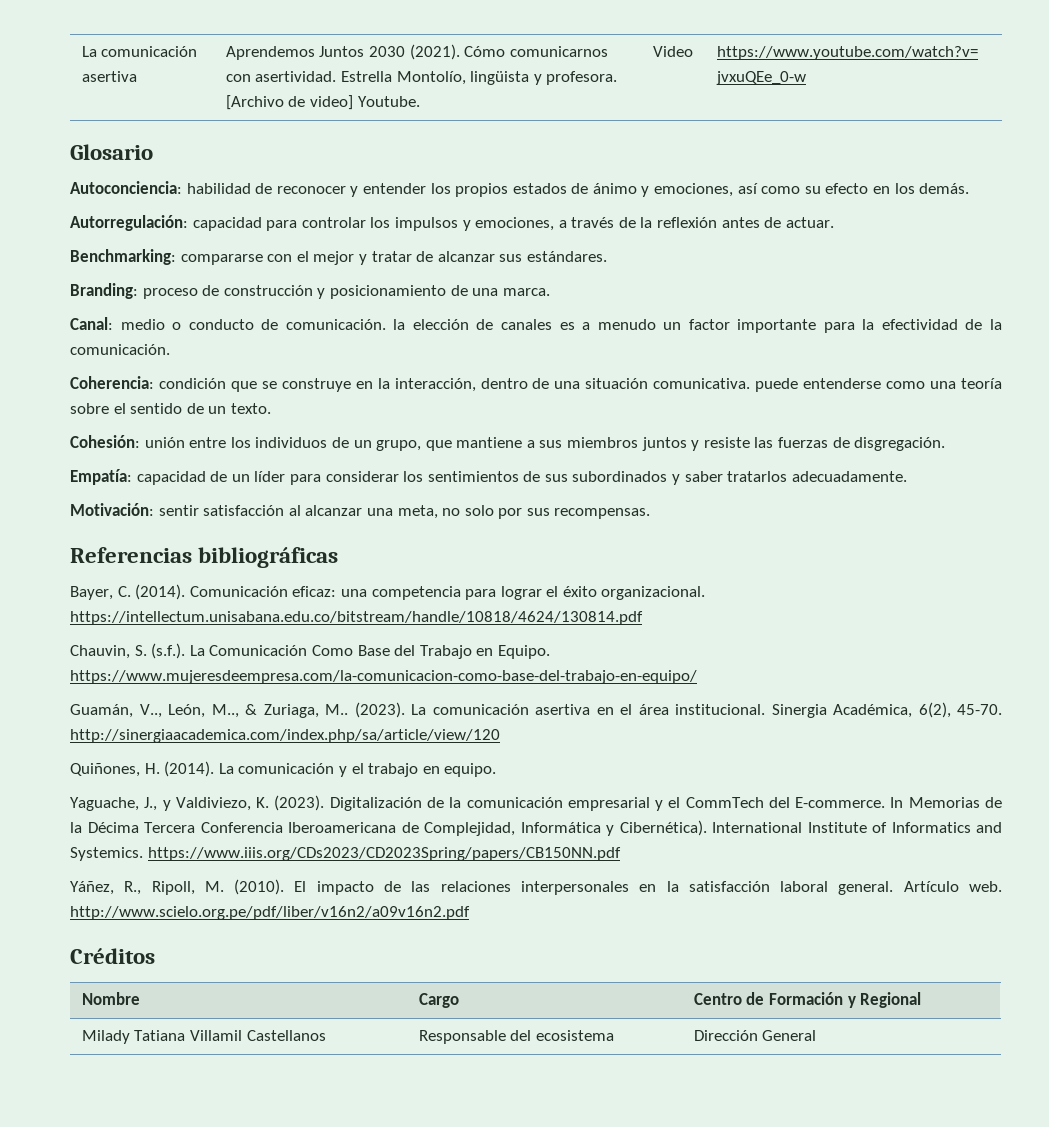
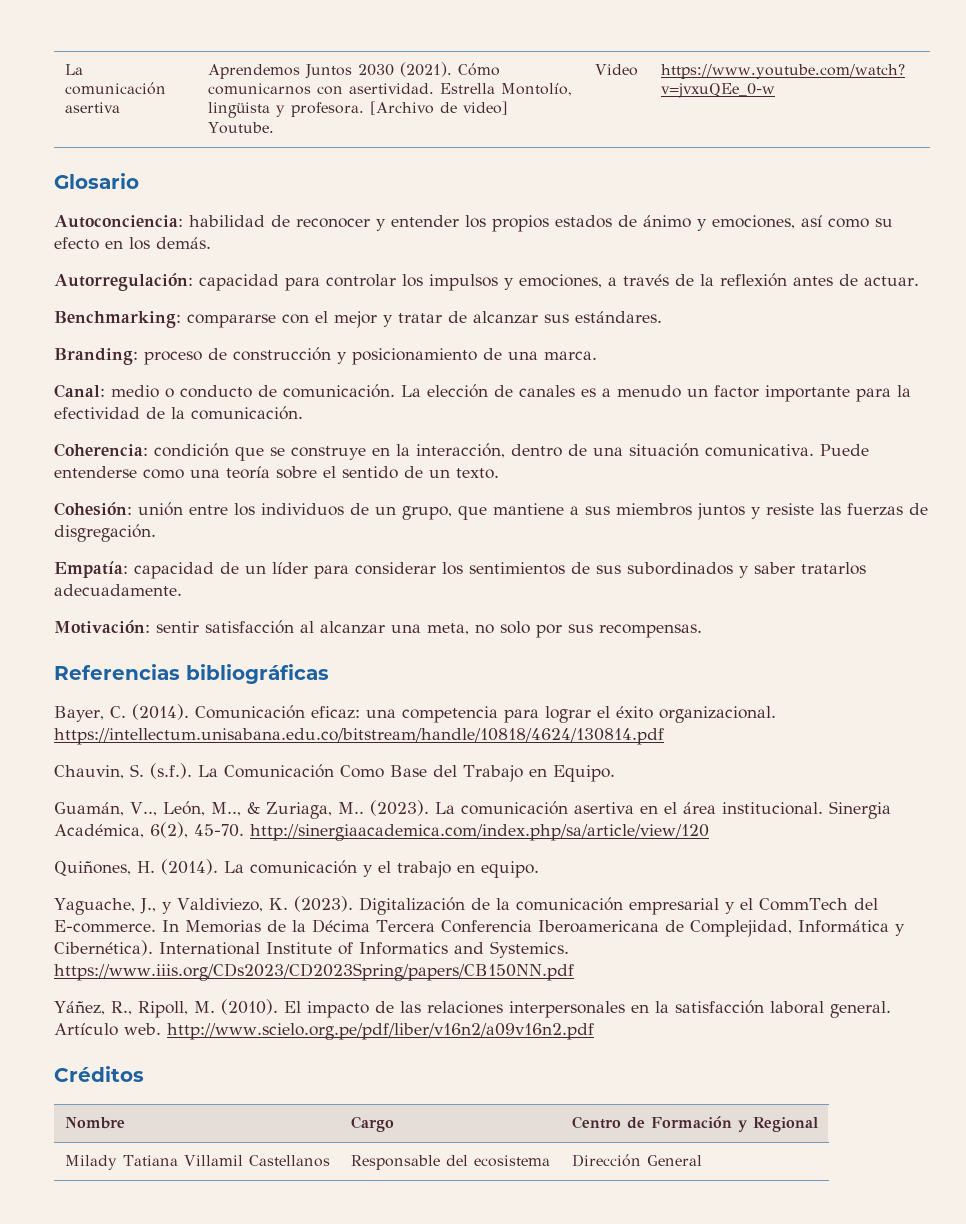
- Canal: medio o conducto de comunicación. la elección de canales es a menudo un factor importante para la efectividad de la comunicación.
+ Canal: medio o conducto de comunicación. La elección de canales es a menudo un factor importante para la efectividad de la comunicación.
- Coherencia: condición que se construye en la interacción, dentro de una situación comunicativa. puede entenderse como una teoría sobre el sentido de un texto.
+ Coherencia: condición que se construye en la interacción, dentro de una situación comunicativa. Puede entenderse como una teoría sobre el sentido de un texto.
- Chauvin, S. (s.f.). La Comunicación Como Base del Trabajo en Equipo. https://www.mujeresdeempresa.com/la-comunicacion-como-base-del-trabajo-en-equipo/
+ Chauvin, S. (s.f.). La Comunicación Como Base del Trabajo en Equipo.

